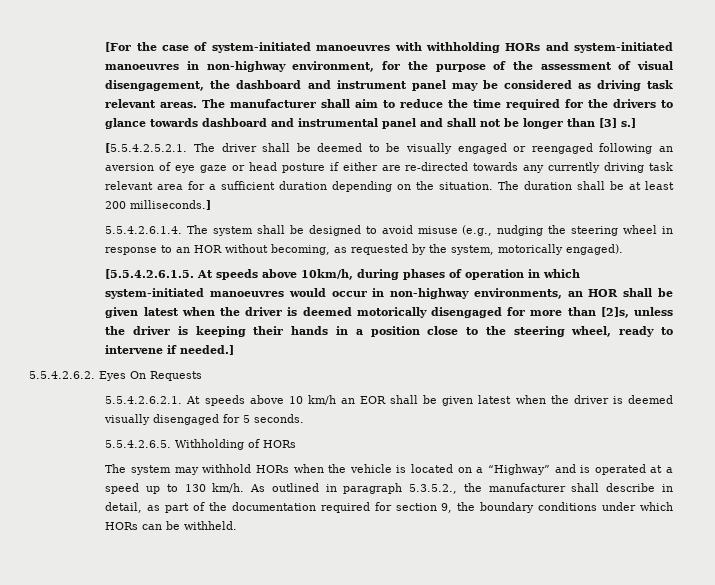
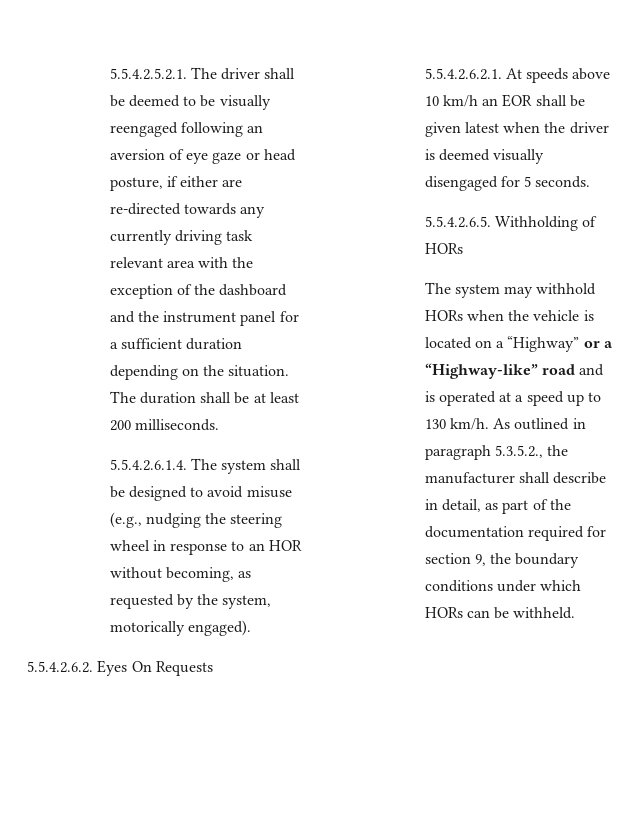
- [For the case of system-initiated manoeuvres with withholding HORs and system-initiated manoeuvres in non-highway environment, for the purpose of the assessment of visual disengagement, the dashboard and instrument panel may be considered as driving task relevant areas. The manufacturer shall aim to reduce the time required for the drivers to glance towards dashboard and instrumental panel and shall not be longer than [3] s.]
- [5.5.4.2.5.2.1. The driver shall be deemed to be visually engaged or reengaged following an aversion of eye gaze or head posture if either are re-directed towards any currently driving task relevant area for a sufficient duration depending on the situation.
+ 5.5.4.2.5.2.1. The driver shall be deemed to be visually reengaged following an aversion of eye gaze or head posture, if either are re-directed towards any currently driving task relevant area with the exception of the dashboard and the instrument panel for a sufficient duration depending on the situation.
- The duration shall be at least 200 milliseconds.]
+ The duration shall be at least 200 milliseconds.
- [5.5.4.2.6.1.5. At speeds above 10km/h, during phases of operation in which system-initiated manoeuvres would occur in non-highway environments, an HOR shall be given latest when the driver is deemed motorically disengaged for more than [2]s, unless the driver is keeping their hands in a position close to the steering wheel, ready to intervene if needed.]
- The system may withhold HORs when the vehicle is located on a “Highway” and is operated at a speed up to 130 km/h.
+ The system may withhold HORs when the vehicle is located on a “Highway” or a “Highway-like” road and is operated at a speed up to 130 km/h.

